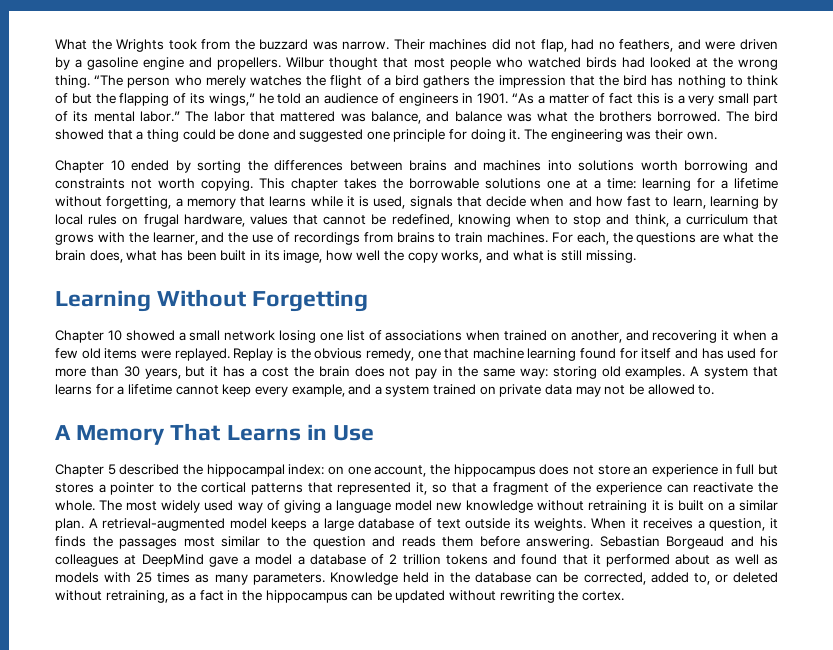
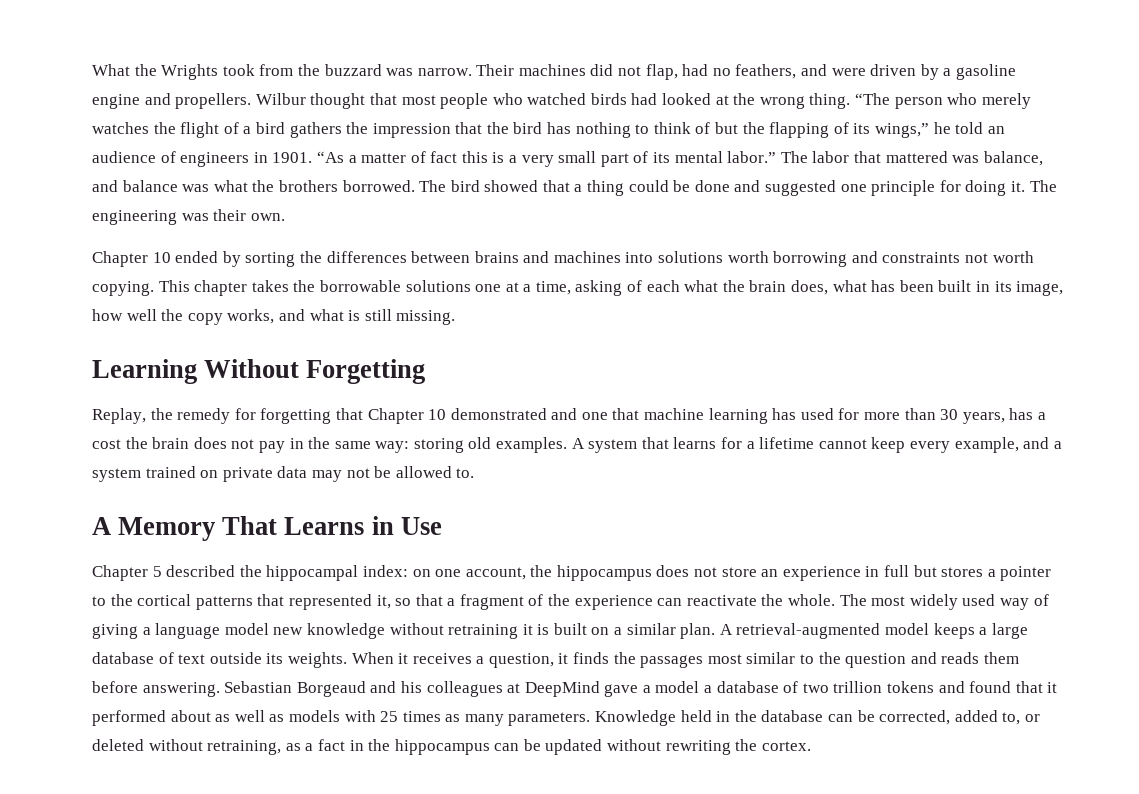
- This chapter takes the borrowable solutions one at a time: learning for a lifetime without forgetting, a memory that learns while it is used, signals that decide when and how fast to learn, learning by local rules on frugal hardware, values that cannot be redefined, knowing when to stop and think, a curriculum that grows with the learner, and the use of recordings from brains to train machines. For each, the questions are what the brain does, what has been built in its image, how well the copy works, and what is still missing.
+ This chapter takes the borrowable solutions one at a time, asking of each what the brain does, what has been built in its image, how well the copy works, and what is still missing.
- Chapter 10 showed a small network losing one list of associations when trained on another, and recovering it when a few old items were replayed. Replay is the obvious remedy, one that machine learning found for itself and has used for more than 30 years, but it has a cost the brain does not pay in the same way: storing old examples.
+ Replay, the remedy for forgetting that Chapter 10 demonstrated and one that machine learning has used for more than 30 years, has a cost the brain does not pay in the same way: storing old examples.
- Sebastian Borgeaud and his colleagues at DeepMind gave a model a database of 2 trillion tokens and found that it performed about as well as models with 25 times as many parameters.
+ Sebastian Borgeaud and his colleagues at DeepMind gave a model a database of two trillion tokens and found that it performed about as well as models with 25 times as many parameters.

